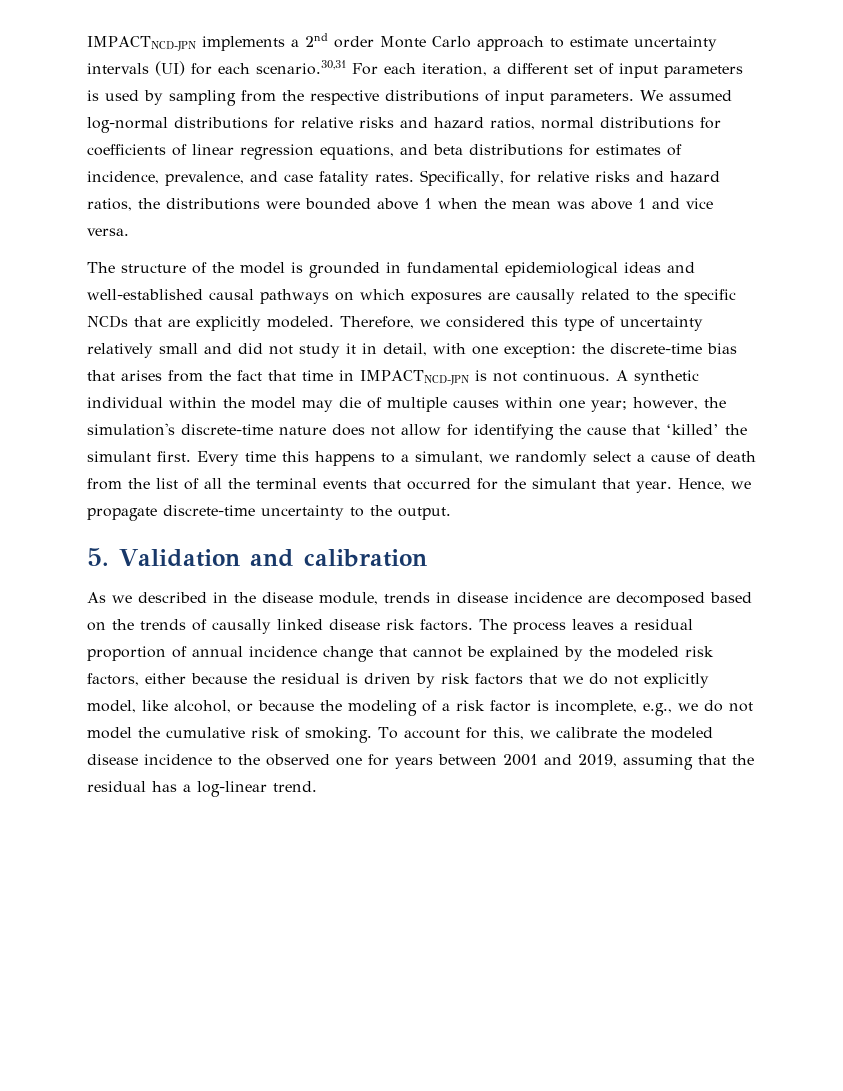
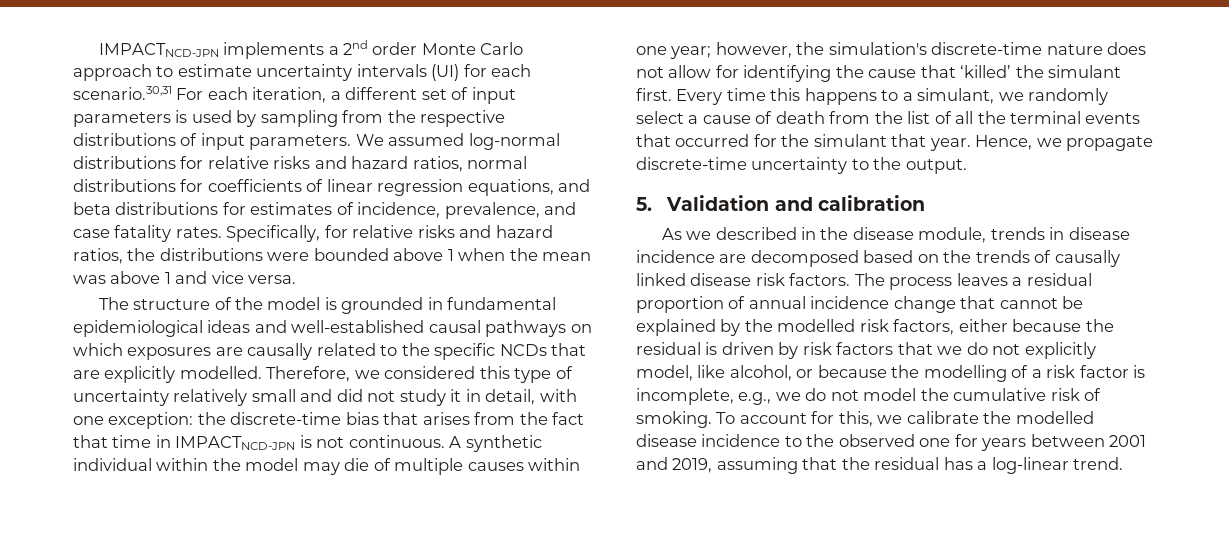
- The structure of the model is grounded in fundamental epidemiological ideas and well-established causal pathways on which exposures are causally related to the specific NCDs that are explicitly modeled.
+ The structure of the model is grounded in fundamental epidemiological ideas and well-established causal pathways on which exposures are causally related to the specific NCDs that are explicitly modelled.
- The process leaves a residual proportion of annual incidence change that cannot be explained by the modeled risk factors, either because the residual is driven by risk factors that we do not explicitly model, like alcohol, or because the modeling of a risk factor is incomplete, e.g., we do not model the cumulative risk of smoking.
+ The process leaves a residual proportion of annual incidence change that cannot be explained by the modelled risk factors, either because the residual is driven by risk factors that we do not explicitly model, like alcohol, or because the modelling of a risk factor is incomplete, e.g., we do not model the cumulative risk of smoking.
- To account for this, we calibrate the modeled disease incidence to the observed one for years between 2001 and 2019, assuming that the residual has a log-linear trend.
+ To account for this, we calibrate the modelled disease incidence to the observed one for years between 2001 and 2019, assuming that the residual has a log-linear trend.

